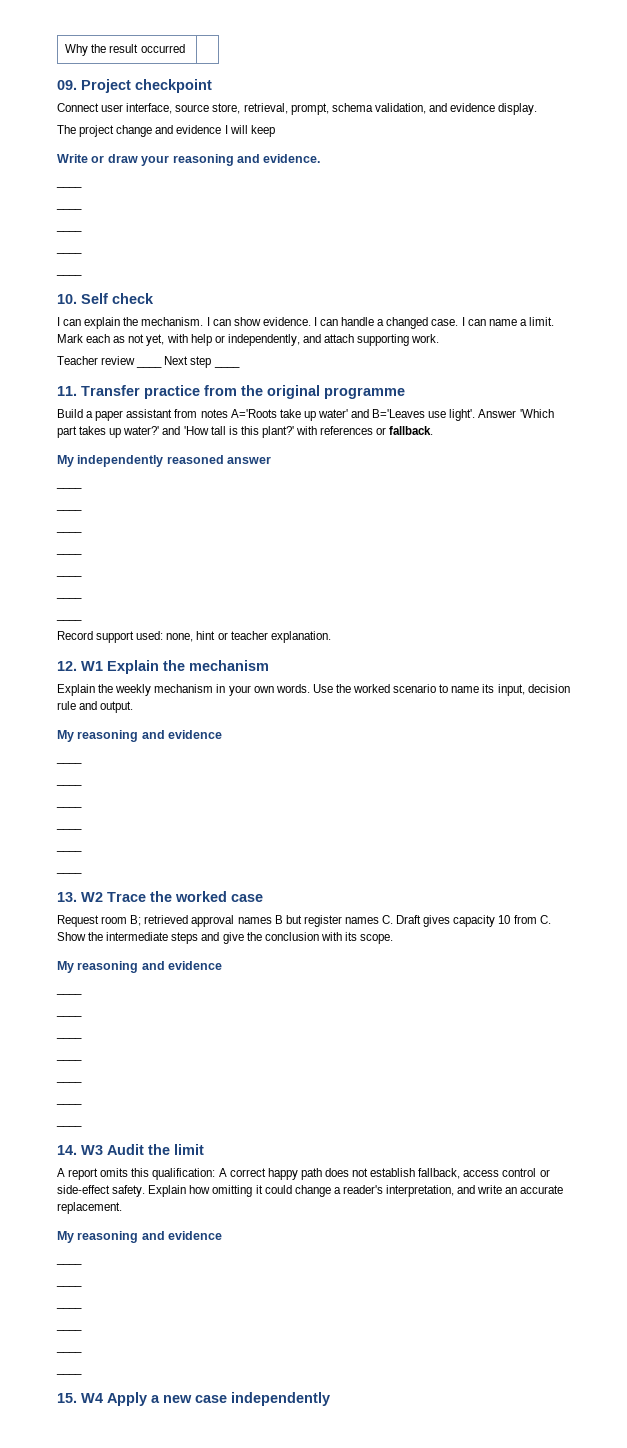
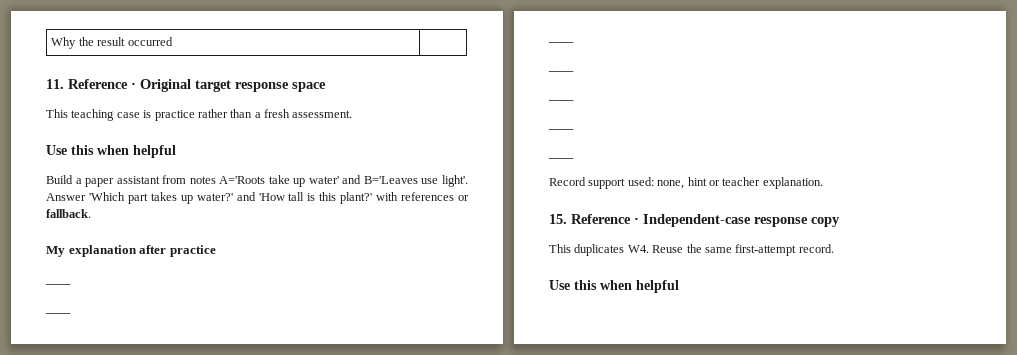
- 09. Project checkpoint
- Connect user interface, source store, retrieval, prompt, schema validation, and evidence display.
- The project change and evidence I will keep
- Write or draw your reasoning and evidence.
- ____
- ____
- ____
- ____
- ____
- 10. Self check
- I can explain the mechanism. I can show evidence. I can handle a changed case. I can name a limit. Mark each as not yet, with help or independently, and attach supporting work.
- Teacher review ____ Next step ____
- 11. Transfer practice from the original programme
+ 11. Reference · Original target response space
+ This teaching case is practice rather than a fresh assessment.
+ Use this when helpful
- My independently reasoned answer
+ My explanation after practice
- 12. W1 Explain the mechanism
- Explain the weekly mechanism in your own words. Use the worked scenario to name its input, decision rule and output.
- My reasoning and evidence
- ____
- ____
- ____
- ____
- ____
- ____
- 13. W2 Trace the worked case
- Request room B; retrieved approval names B but register names C. Draft gives capacity 10 from C. Show the intermediate steps and give the conclusion with its scope.
- My reasoning and evidence
- ____
- ____
- ____
- ____
- ____
- ____
- ____
- 14. W3 Audit the limit
- A report omits this qualification: A correct happy path does not establish fallback, access control or side-effect safety. Explain how omitting it could change a reader's interpretation, and write an accurate replacement.
- My reasoning and evidence
- ____
- ____
- ____
- ____
- ____
- ____
- 15. W4 Apply a new case independently
+ 15. Reference · Independent-case response copy
+ This duplicates W4. Reuse the same first-attempt record.
+ Use this when helpful

